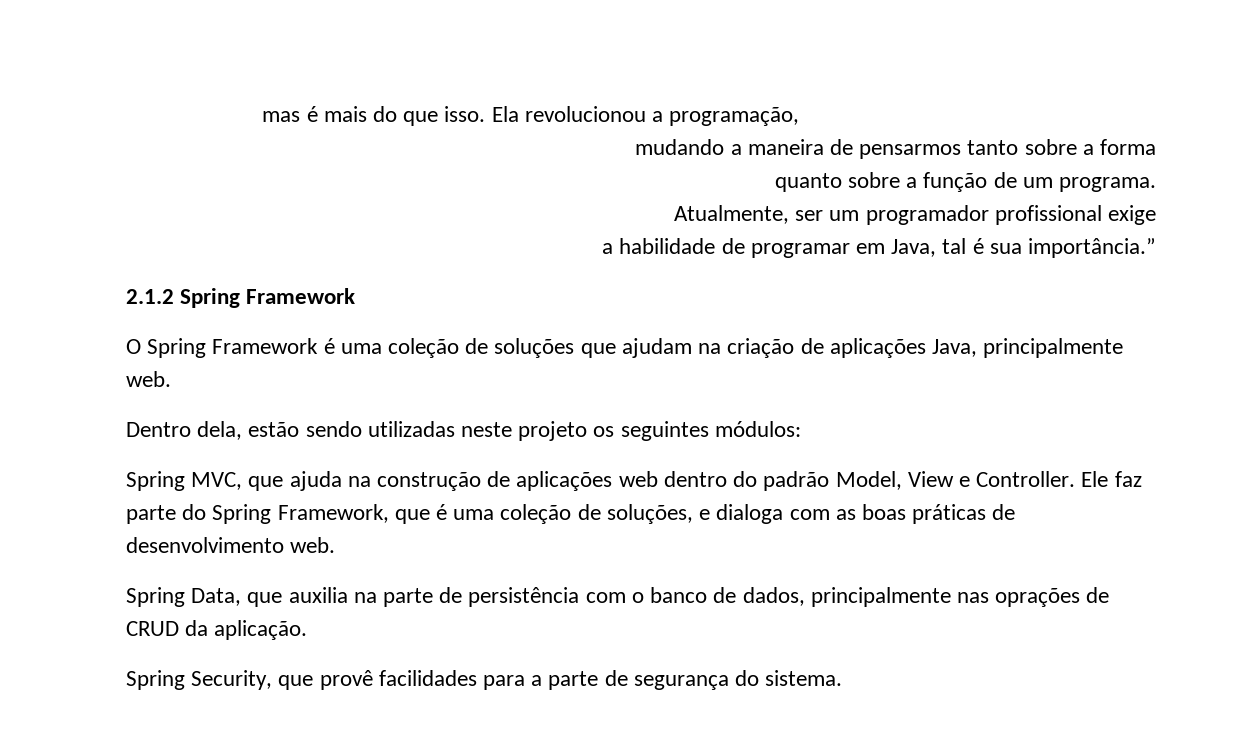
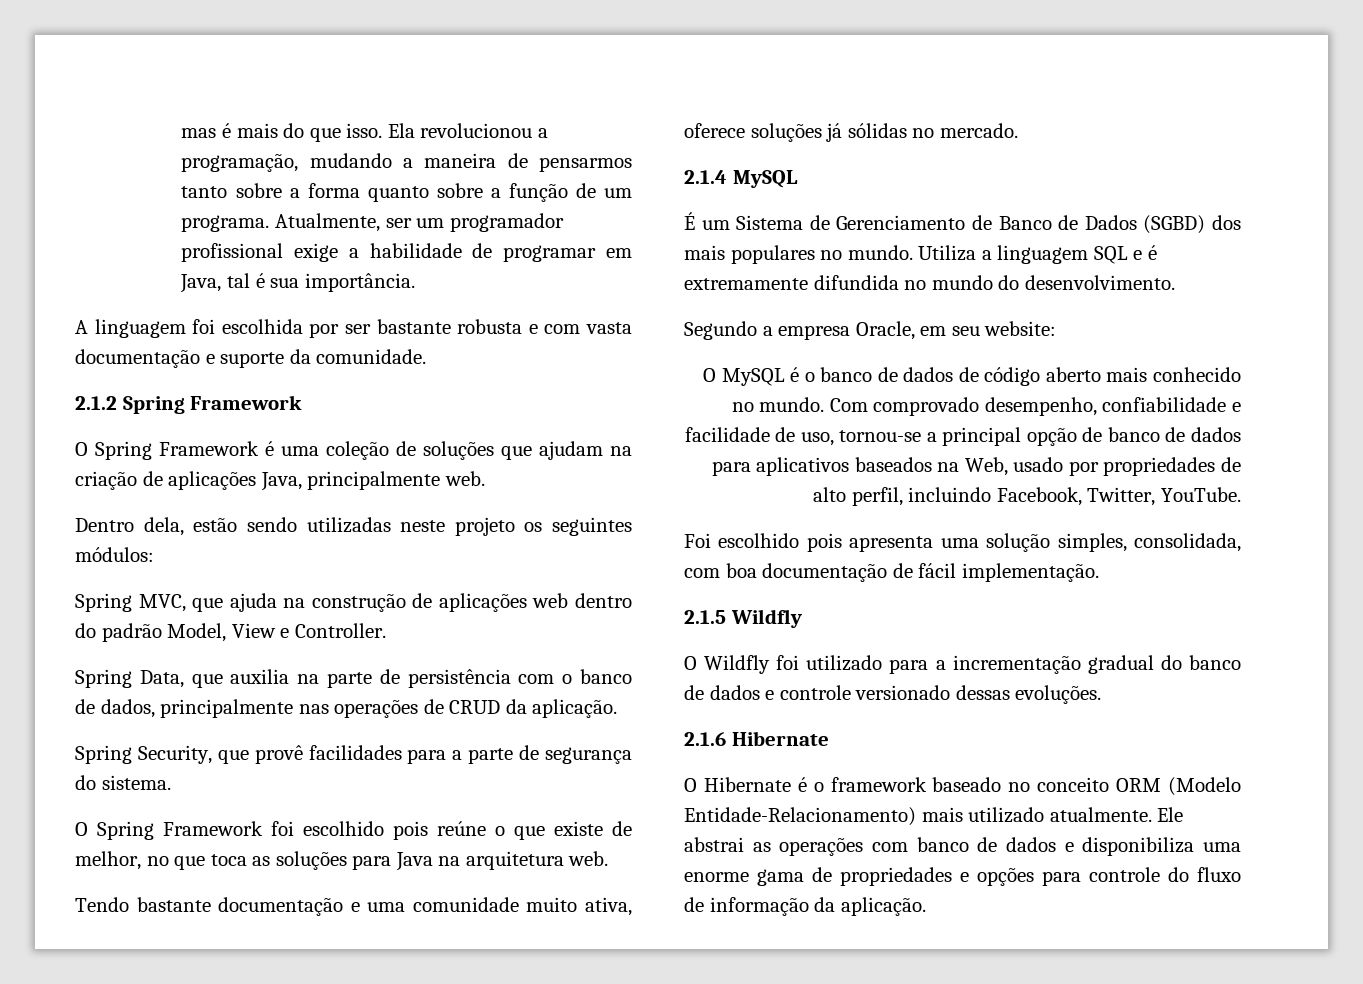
- Ela revolucionou a programação,
- mudando a maneira de pensarmos tanto sobre a forma
- quanto sobre a função de um programa.
- Atualmente, ser um programador profissional exige
- a habilidade de programar em Java, tal é sua importância.”
+ Ela revolucionou a programação, mudando a maneira de pensarmos tanto sobre a forma quanto sobre a função de um programa. Atualmente, ser um programador profissional exige a habilidade de programar em Java, tal é sua importância.
+ A linguagem foi escolhida por ser bastante robusta e com vasta documentação e suporte da comunidade.
- Ele faz parte do Spring Framework, que é uma coleção de soluções, e dialoga com as boas práticas de desenvolvimento web.
- Spring Data, que auxilia na parte de persistência com o banco de dados, principalmente nas oprações de CRUD da aplicação.
+ Spring Data, que auxilia na parte de persistência com o banco de dados, principalmente nas operações de CRUD da aplicação.
+ O Spring Framework foi escolhido pois reúne o que existe de melhor, no que toca as soluções para Java na arquitetura web.
+ Tendo bastante documentação e uma comunidade muito ativa, oferece soluções já sólidas no mercado.
+ 2.1.4 MySQL
+ É um Sistema de Gerenciamento de Banco de Dados (SGBD) dos mais populares no mundo. Utiliza a linguagem SQL e é extremamente difundida no mundo do desenvolvimento.
+ Segundo a empresa Oracle, em seu website:
+ O MySQL é o banco de dados de código aberto mais conhecido no mundo. Com comprovado desempenho, confiabilidade e facilidade de uso, tornou-se a principal opção de banco de dados para aplicativos baseados na Web, usado por propriedades de alto perfil, incluindo Facebook, Twitter, YouTube.
+ Foi escolhido pois apresenta uma solução simples, consolidada, com boa documentação de fácil implementação.
+ 2.1.5 Wildfly
+ O Wildfly foi utilizado para a incrementação gradual do banco de dados e controle versionado dessas evoluções.
+ 2.1.6 Hibernate
+ O Hibernate é o framework baseado no conceito ORM (Modelo Entidade-Relacionamento) mais utilizado atualmente. Ele abstrai as operações com banco de dados e disponibiliza uma enorme gama de propriedades e opções para controle do fluxo de informação da aplicação.

